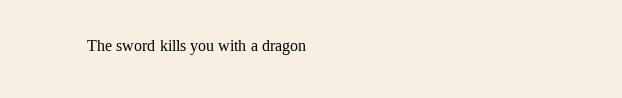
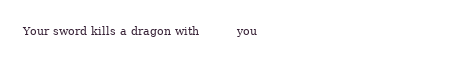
- The sword kills you with a dragon
+ Your sword kills a dragon with you

